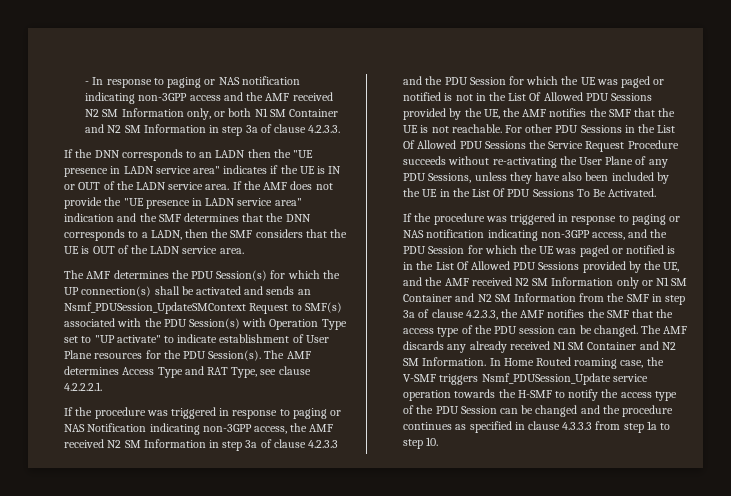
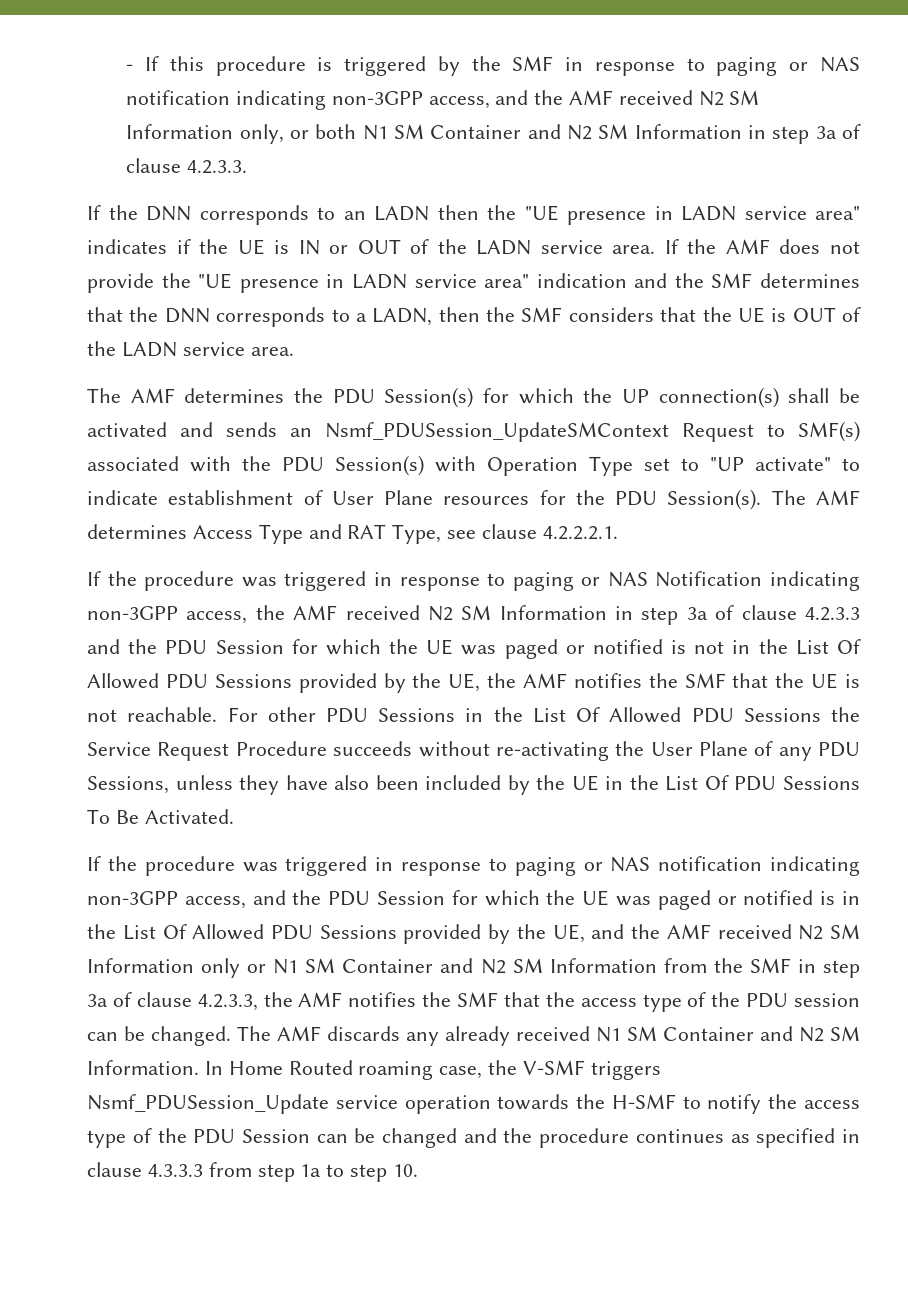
- - In response to paging or NAS notification indicating non-3GPP access and the AMF received N2 SM Information only, or both N1 SM Container and N2 SM Information in step 3a of clause 4.2.3.3.
+ - If this procedure is triggered by the SMF in response to paging or NAS notification indicating non-3GPP access, and the AMF received N2 SM Information only, or both N1 SM Container and N2 SM Information in step 3a of clause 4.2.3.3.

